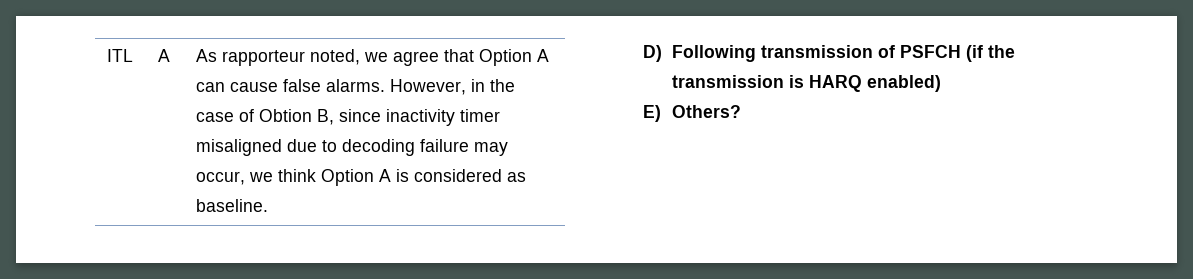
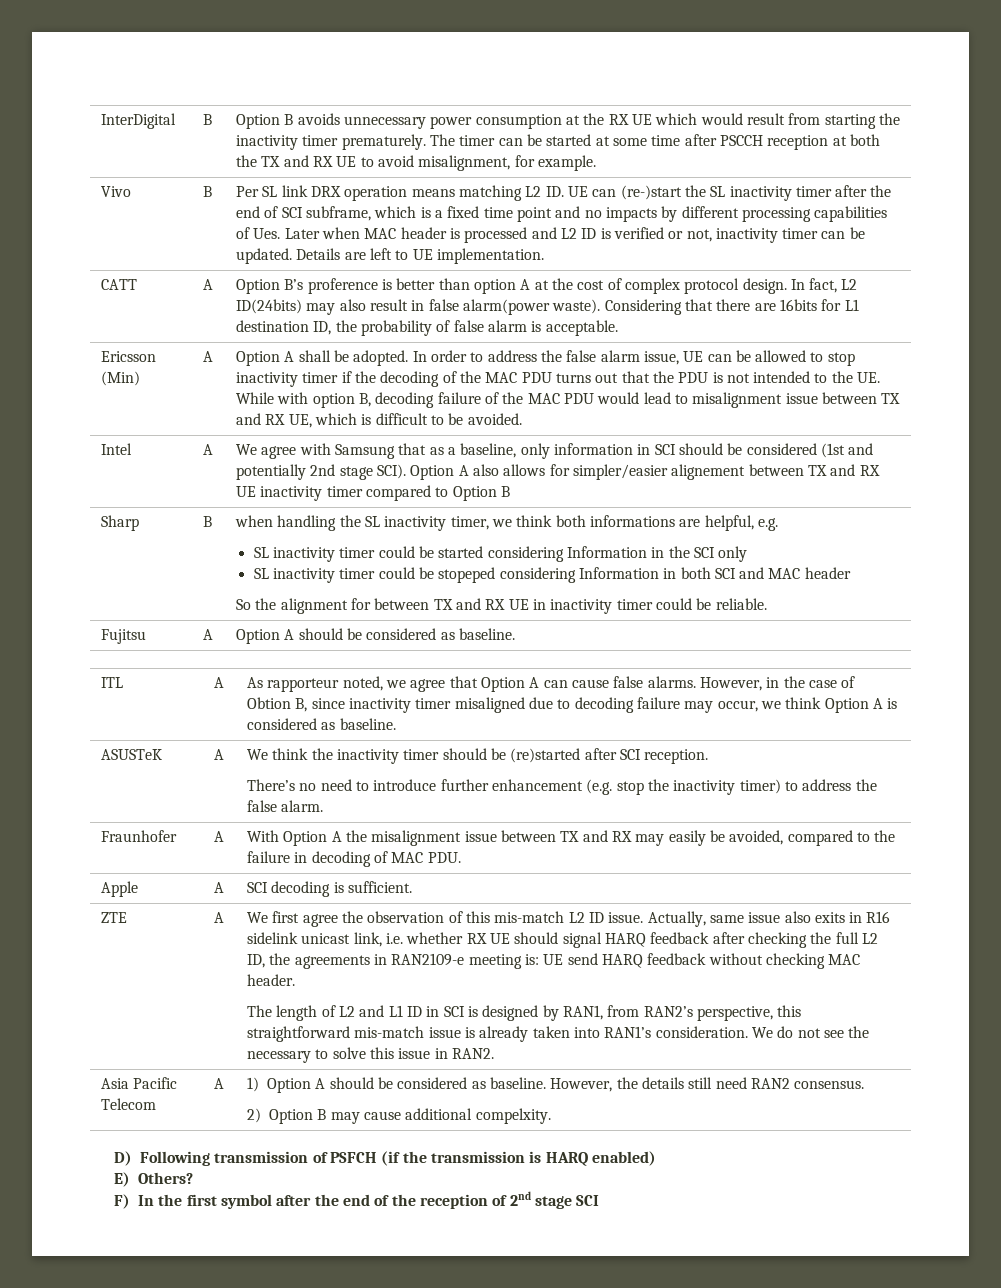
+ InterDigital | B | Option B avoids unnecessary power consumption at the RX UE which would result from starting the inactivity timer prematurely. The timer can be started at some time after PSCCH reception at both the TX and RX UE to avoid misalignment, for example.
+ Vivo | B | Per SL link DRX operation means matching L2 ID. UE can (re-)start the SL inactivity timer after the end of SCI subframe, which is a fixed time point and no impacts by different processing capabilities of Ues. Later when MAC header is processed and L2 ID is verified or not, inactivity timer can be updated. Details are left to UE implementation.
+ CATT | A | Option B’s proference is better than option A at the cost of complex protocol design. In fact, L2 ID(24bits) may also result in false alarm(power waste). Considering that there are 16bits for L1 destination ID, the probability of false alarm is acceptable.
+ Ericsson (Min) | A | Option A shall be adopted. In order to address the false alarm issue, UE can be allowed to stop inactivity timer if the decoding of the MAC PDU turns out that the PDU is not intended to the UE. While with option B, decoding failure of the MAC PDU would lead to misalignment issue between TX and RX UE, which is difficult to be avoided.
+ Intel | A | We agree with Samsung that as a baseline, only information in SCI should be considered (1st and potentially 2nd stage SCI). Option A also allows for simpler/easier alignement between TX and RX UE inactivity timer compared to Option B
+ Sharp | B | when handling the SL inactivity timer, we think both informations are helpful, e.g.
+ SL inactivity timer could be started considering Information in the SCI only
+ SL inactivity timer could be stopeped considering Information in both SCI and MAC header
+ So the alignment for between TX and RX UE in inactivity timer could be reliable.
+ Fujitsu | A | Option A should be considered as baseline.
+ ASUSTeK | A | We think the inactivity timer should be (re)started after SCI reception.
+ There’s no need to introduce further enhancement (e.g. stop the inactivity timer) to address the false alarm.
+ Fraunhofer | A | With Option A the misalignment issue between TX and RX may easily be avoided, compared to the failure in decoding of MAC PDU.
+ Apple | A | SCI decoding is sufficient.
+ ZTE | A | We first agree the observation of this mis-match L2 ID issue. Actually, same issue also exits in R16 sidelink unicast link, i.e. whether RX UE should signal HARQ feedback after checking the full L2 ID, the agreements in RAN2109-e meeting is: UE send HARQ feedback without checking MAC header.
+ The length of L2 and L1 ID in SCI is designed by RAN1, from RAN2’s perspective, this straightforward mis-match issue is already taken into RAN1’s consideration. We do not see the necessary to solve this issue in RAN2.
+ Asia Pacific Telecom | A | 1) Option A should be considered as baseline. However, the details still need RAN2 consensus.
+ 2) Option B may cause additional compelxity.
+ F) In the first symbol after the end of the reception of 2nd stage SCI

